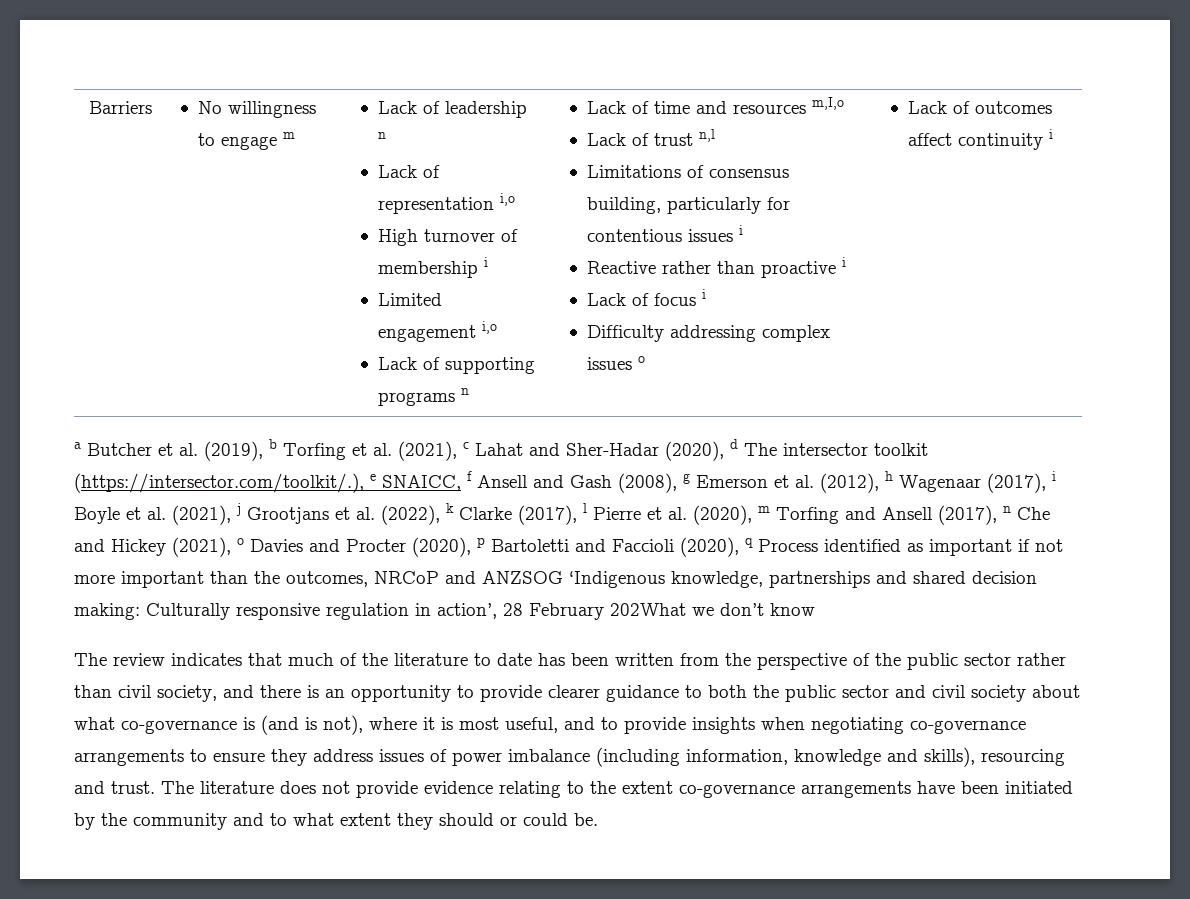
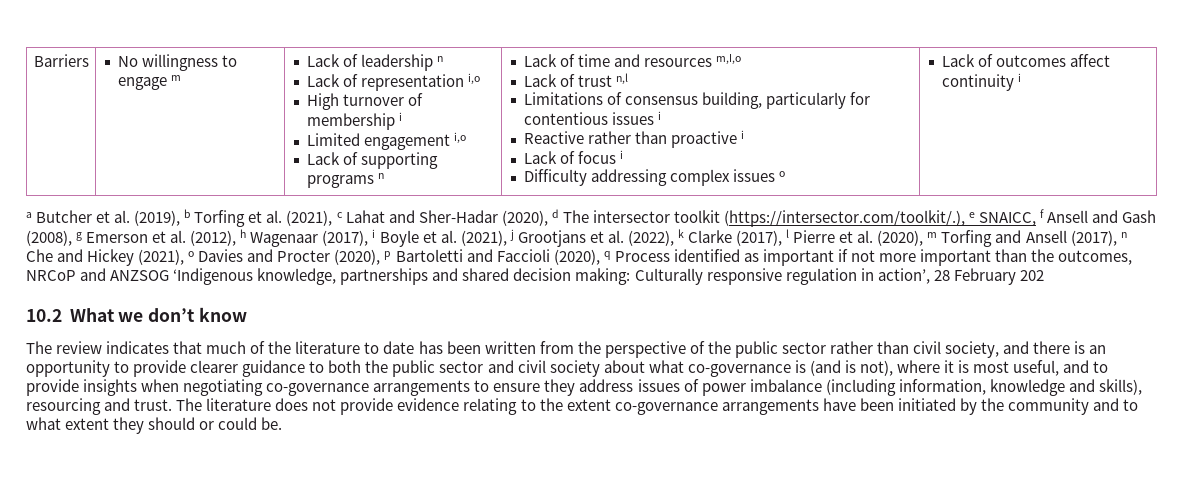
- Culturally responsive regulation in action’, 28 February 202What we don’t know
+ Culturally responsive regulation in action’, 28 February 202
+ 10.2 What we don’t know

